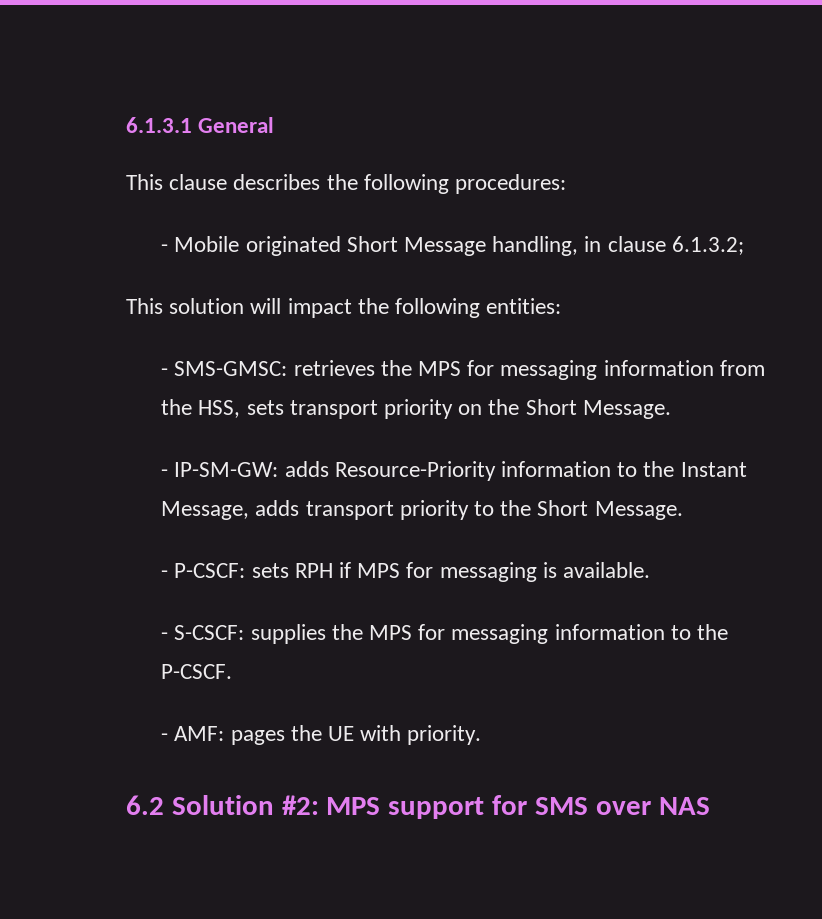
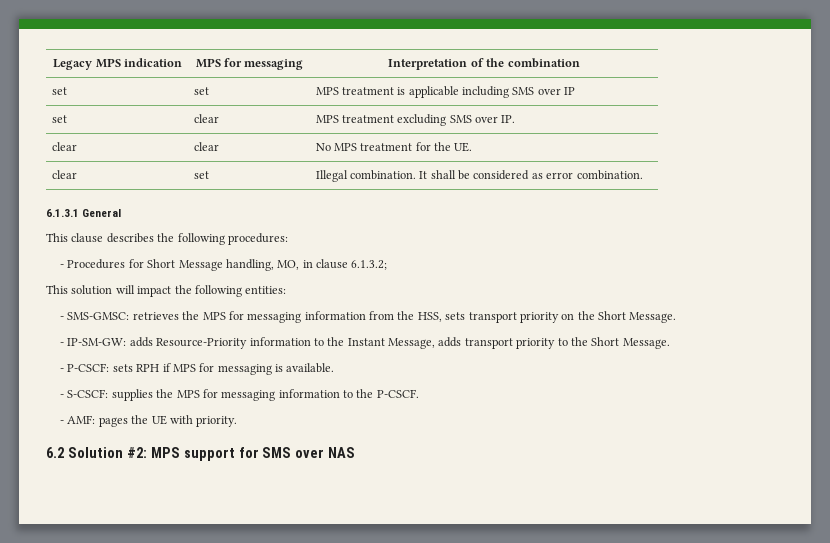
+ Legacy MPS indication | MPS for messaging | Interpretation of the combination
+ set | set | MPS treatment is applicable including SMS over IP
+ set | clear | MPS treatment excluding SMS over IP.
+ clear | clear | No MPS treatment for the UE.
+ clear | set | Illegal combination. It shall be considered as error combination.
- - Mobile originated Short Message handling, in clause 6.1.3.2;
+ - Procedures for Short Message handling, MO, in clause 6.1.3.2;

